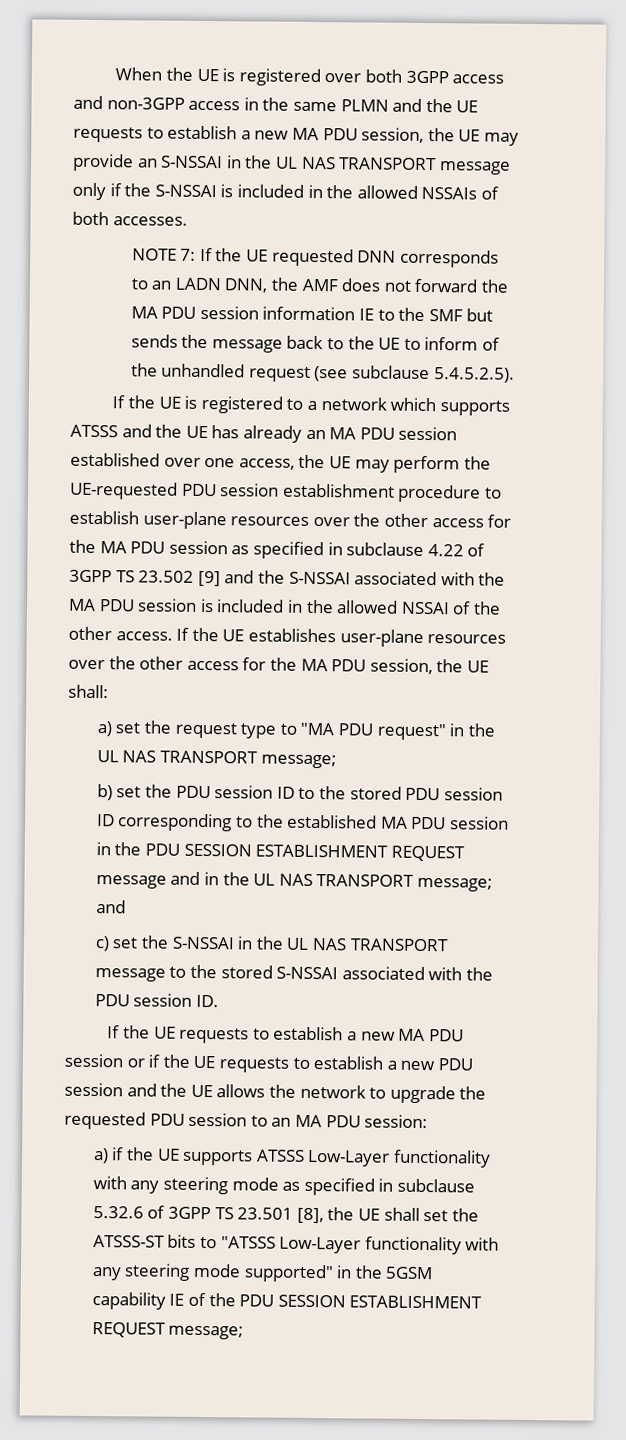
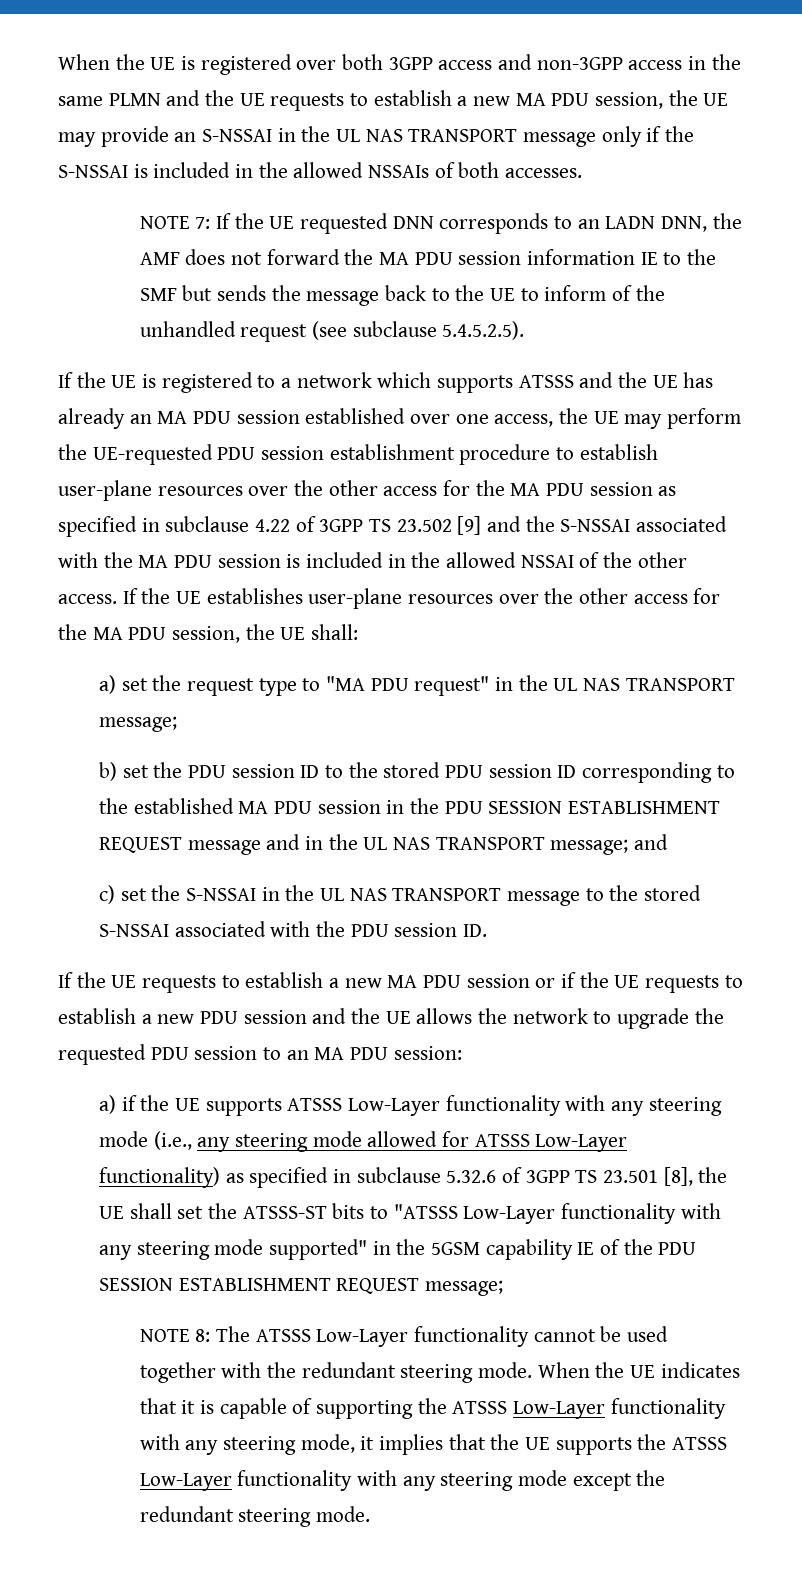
- a) if the UE supports ATSSS Low-Layer functionality with any steering mode as specified in subclause 5.32.6 of 3GPP TS 23.501 [8], the UE shall set the ATSSS-ST bits to "ATSSS Low-Layer functionality with any steering mode supported" in the 5GSM capability IE of the PDU SESSION ESTABLISHMENT REQUEST message;
+ a) if the UE supports ATSSS Low-Layer functionality with any steering mode (i.e., any steering mode allowed for ATSSS Low-Layer functionality) as specified in subclause 5.32.6 of 3GPP TS 23.501 [8], the UE shall set the ATSSS-ST bits to "ATSSS Low-Layer functionality with any steering mode supported" in the 5GSM capability IE of the PDU SESSION ESTABLISHMENT REQUEST message;
+ NOTE 8: The ATSSS Low-Layer functionality cannot be used together with the redundant steering mode. When the UE indicates that it is capable of supporting the ATSSS Low-Layer functionality with any steering mode, it implies that the UE supports the ATSSS Low-Layer functionality with any steering mode except the redundant steering mode.

